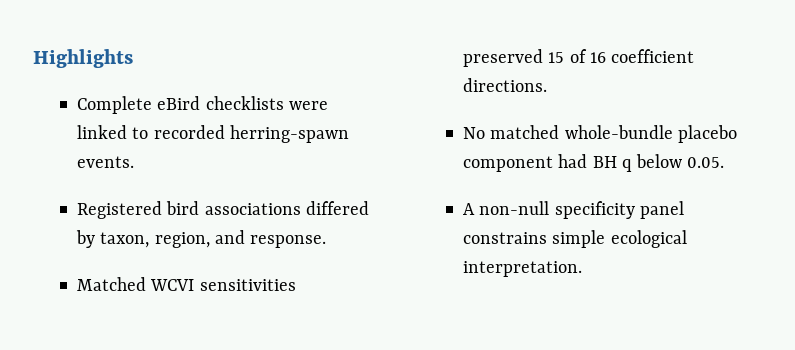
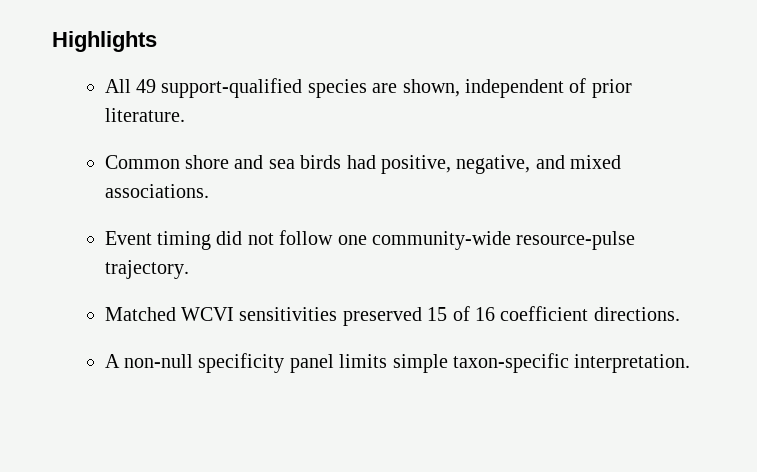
- Complete eBird checklists were linked to recorded herring-spawn events.
- Registered bird associations differed by taxon, region, and response.
+ All 49 support-qualified species are shown, independent of prior literature.
+ Common shore and sea birds had positive, negative, and mixed associations.
+ Event timing did not follow one community-wide resource-pulse trajectory.
- No matched whole-bundle placebo component had BH q below 0.05.
- A non-null specificity panel constrains simple ecological interpretation.
+ A non-null specificity panel limits simple taxon-specific interpretation.

